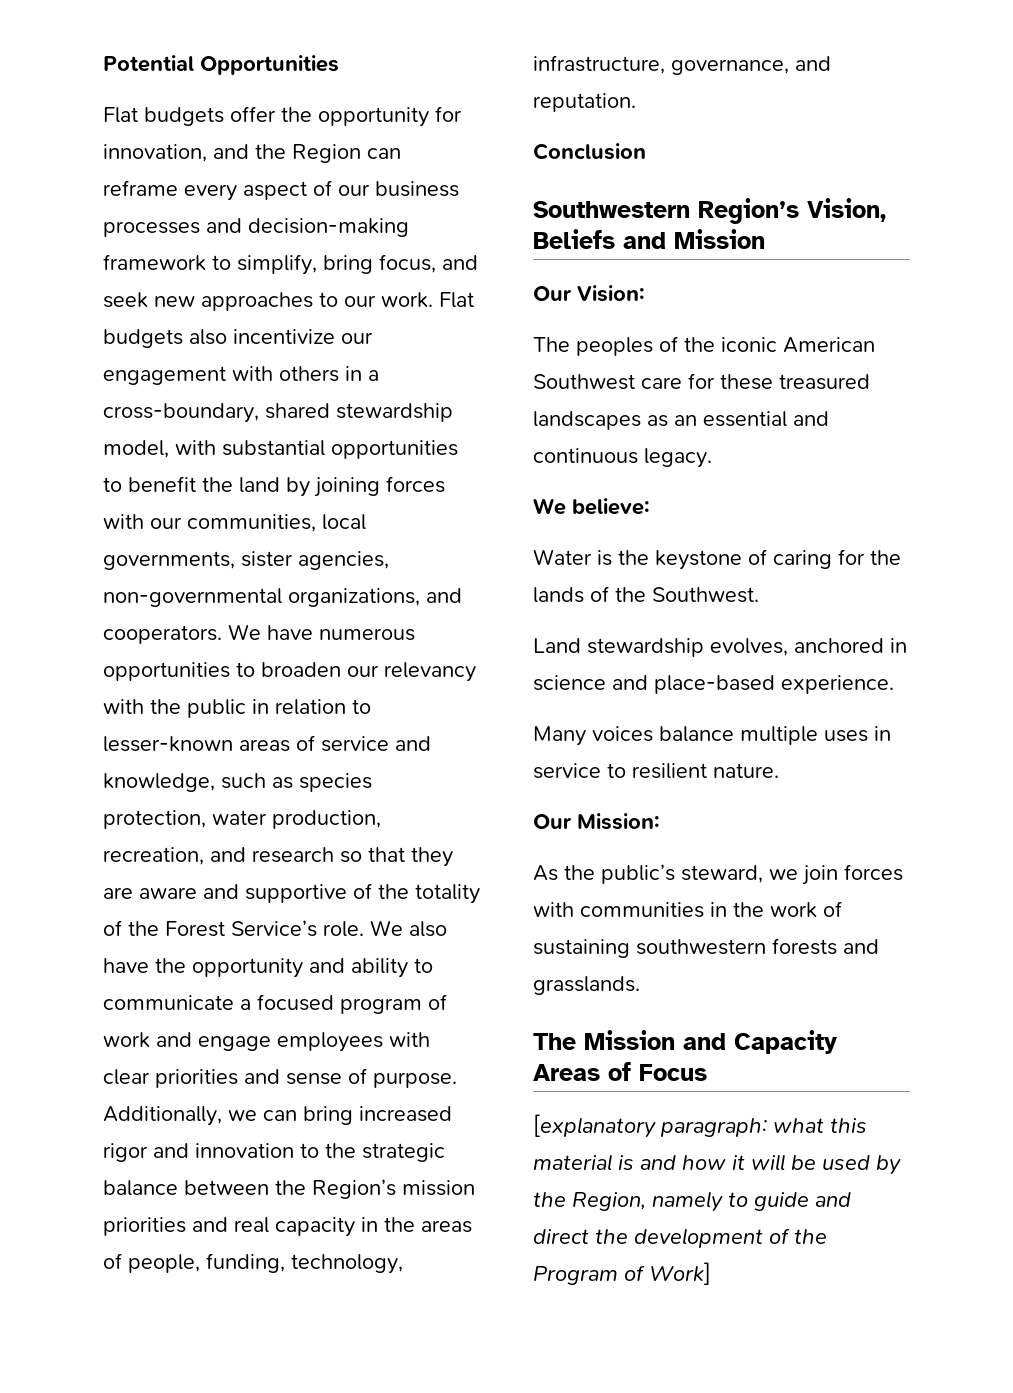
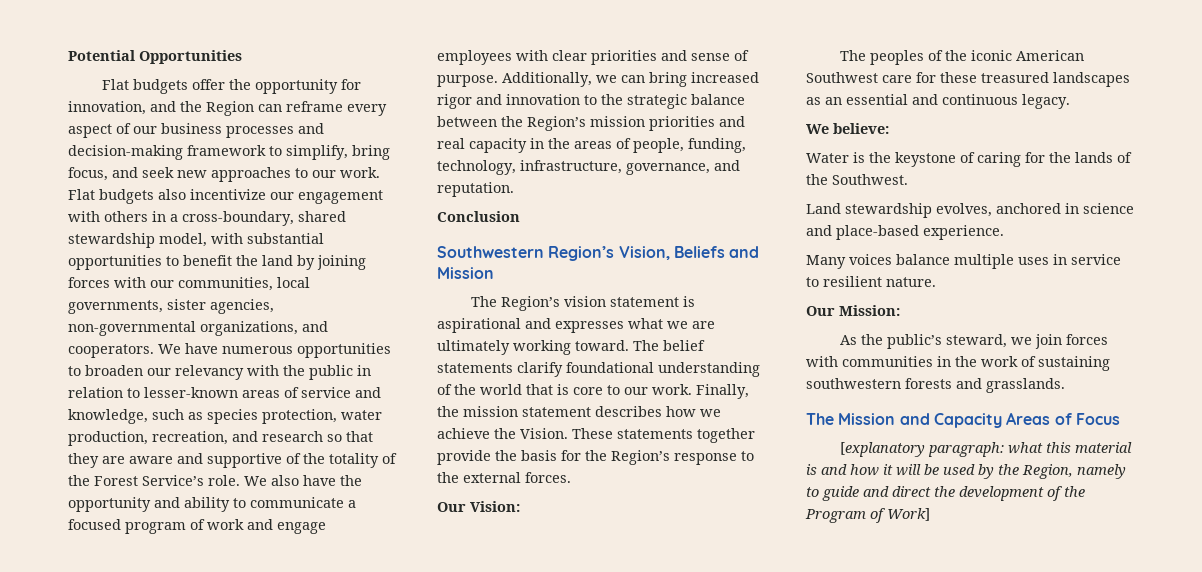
+ The Region’s vision statement is aspirational and expresses what we are ultimately working toward. The belief statements clarify foundational understanding of the world that is core to our work. Finally, the mission statement describes how we achieve the Vision. These statements together provide the basis for the Region’s response to the external forces.

